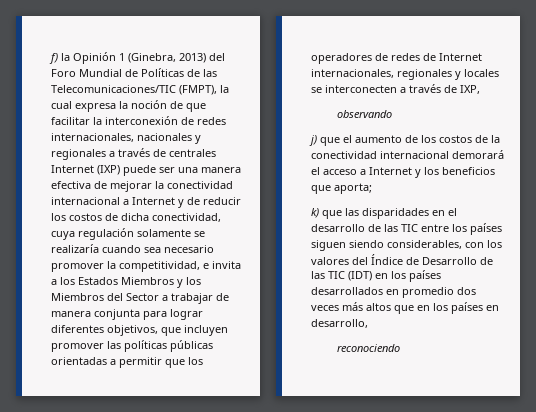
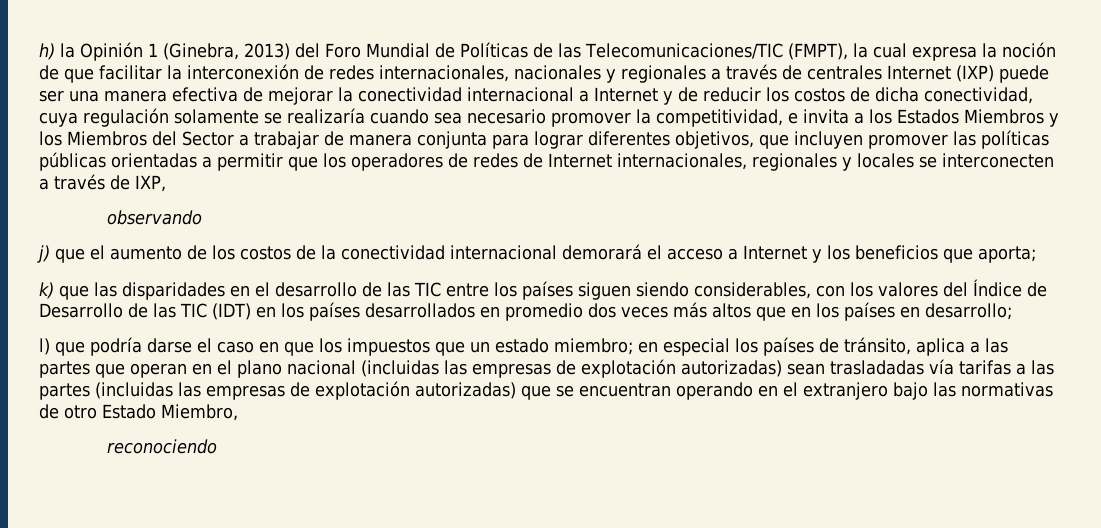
- f) la Opinión 1 (Ginebra, 2013) del Foro Mundial de Políticas de las Telecomunicaciones/TIC (FMPT), la cual expresa la noción de que facilitar la interconexión de redes internacionales, nacionales y regionales a través de centrales Internet (IXP) puede ser una manera efectiva de mejorar la conectividad internacional a Internet y de reducir los costos de dicha conectividad, cuya regulación solamente se realizaría cuando sea necesario promover la competitividad, e invita a los Estados Miembros y los Miembros del Sector a trabajar de manera conjunta para lograr diferentes objetivos, que incluyen promover las políticas públicas orientadas a permitir que los operadores de redes de Internet internacionales, regionales y locales se interconecten a través de IXP,
+ h) la Opinión 1 (Ginebra, 2013) del Foro Mundial de Políticas de las Telecomunicaciones/TIC (FMPT), la cual expresa la noción de que facilitar la interconexión de redes internacionales, nacionales y regionales a través de centrales Internet (IXP) puede ser una manera efectiva de mejorar la conectividad internacional a Internet y de reducir los costos de dicha conectividad, cuya regulación solamente se realizaría cuando sea necesario promover la competitividad, e invita a los Estados Miembros y los Miembros del Sector a trabajar de manera conjunta para lograr diferentes objetivos, que incluyen promover las políticas públicas orientadas a permitir que los operadores de redes de Internet internacionales, regionales y locales se interconecten a través de IXP,
- k) que las disparidades en el desarrollo de las TIC entre los países siguen siendo considerables, con los valores del Índice de Desarrollo de las TIC (IDT) en los países desarrollados en promedio dos veces más altos que en los países en desarrollo,
+ k) que las disparidades en el desarrollo de las TIC entre los países siguen siendo considerables, con los valores del Índice de Desarrollo de las TIC (IDT) en los países desarrollados en promedio dos veces más altos que en los países en desarrollo;
+ l) que podría darse el caso en que los impuestos que un estado miembro; en especial los países de tránsito, aplica a las partes que operan en el plano nacional (incluidas las empresas de explotación autorizadas) sean trasladadas vía tarifas a las partes (incluidas las empresas de explotación autorizadas) que se encuentran operando en el extranjero bajo las normativas de otro Estado Miembro,

